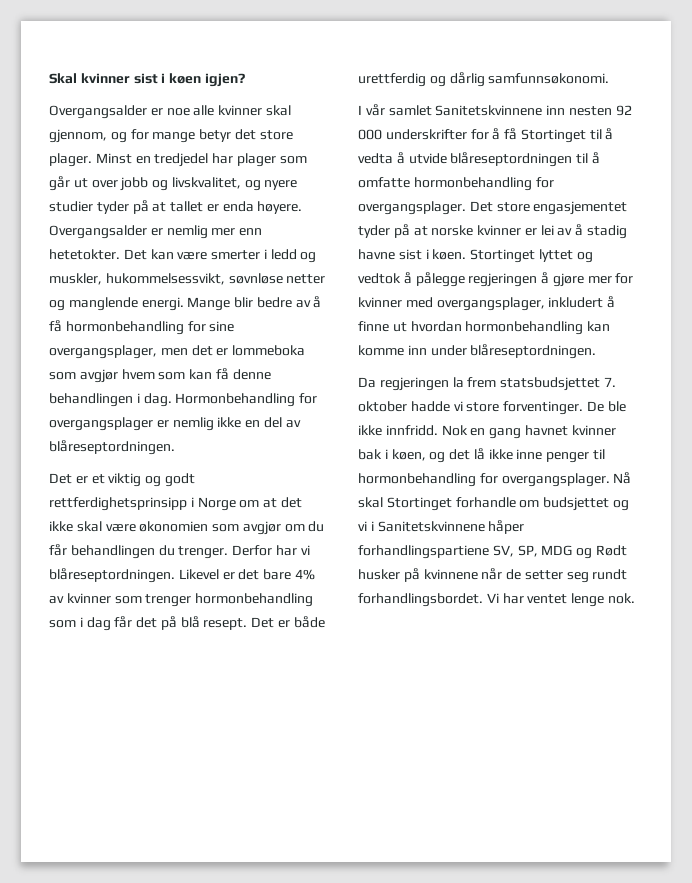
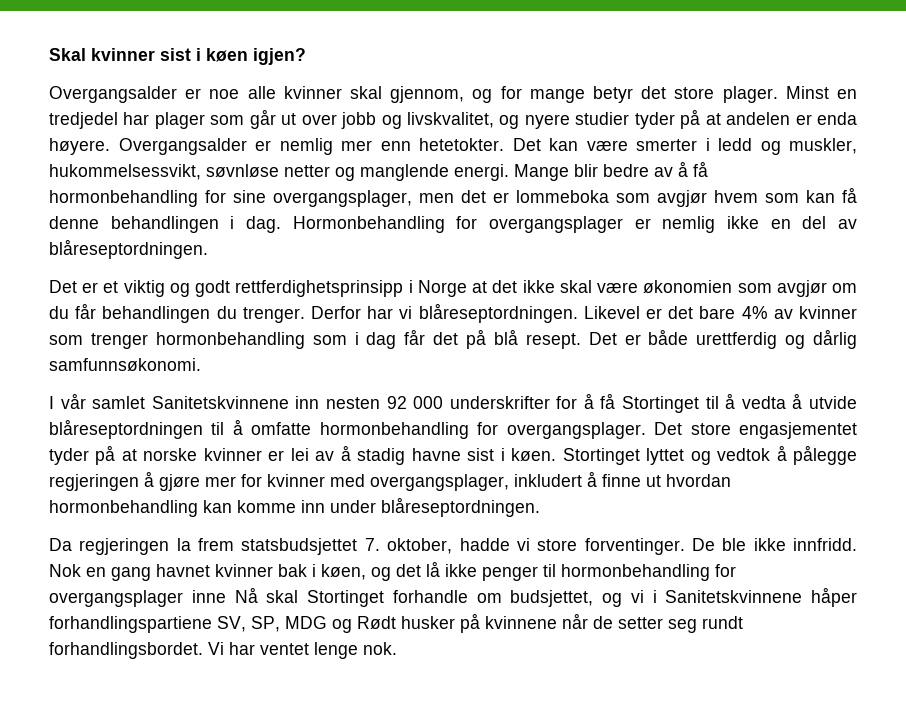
- Minst en tredjedel har plager som går ut over jobb og livskvalitet, og nyere studier tyder på at tallet er enda høyere.
+ Minst en tredjedel har plager som går ut over jobb og livskvalitet, og nyere studier tyder på at andelen er enda høyere.
- Det er et viktig og godt rettferdighetsprinsipp i Norge om at det ikke skal være økonomien som avgjør om du får behandlingen du trenger.
+ Det er et viktig og godt rettferdighetsprinsipp i Norge at det ikke skal være økonomien som avgjør om du får behandlingen du trenger.
- Da regjeringen la frem statsbudsjettet 7. oktober hadde vi store forventinger.
+ Da regjeringen la frem statsbudsjettet 7. oktober, hadde vi store forventinger.
- Nok en gang havnet kvinner bak i køen, og det lå ikke inne penger til hormonbehandling for overgangsplager. Nå skal Stortinget forhandle om budsjettet og vi i Sanitetskvinnene håper forhandlingspartiene SV, SP, MDG og Rødt husker på kvinnene når de setter seg rundt forhandlingsbordet.
+ Nok en gang havnet kvinner bak i køen, og det lå ikke penger til hormonbehandling for overgangsplager inne Nå skal Stortinget forhandle om budsjettet, og vi i Sanitetskvinnene håper forhandlingspartiene SV, SP, MDG og Rødt husker på kvinnene når de setter seg rundt forhandlingsbordet.

